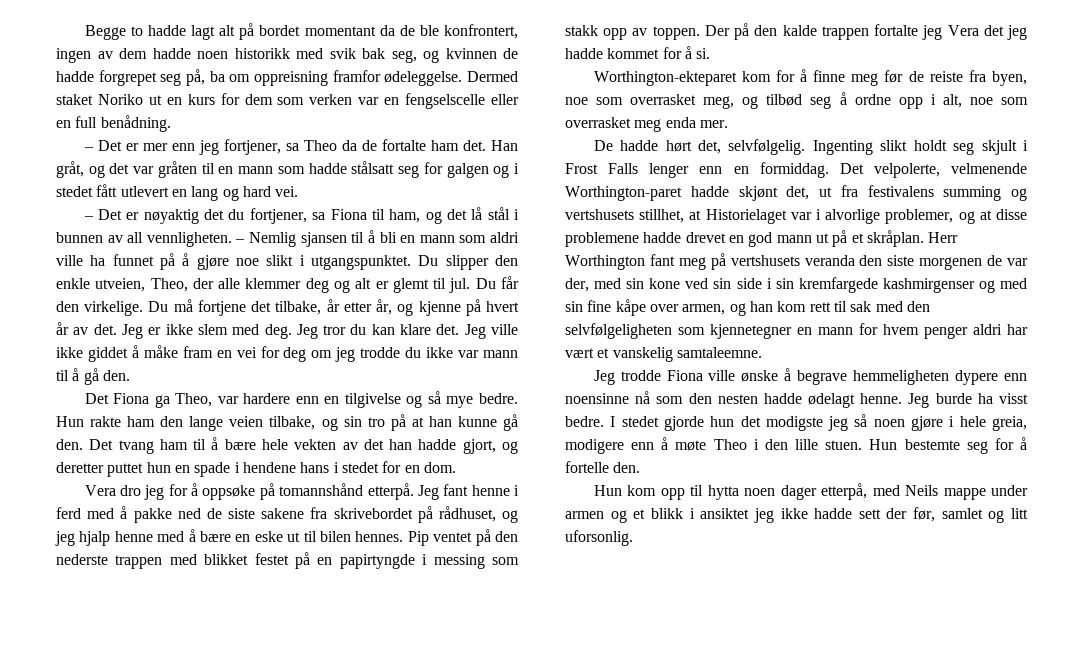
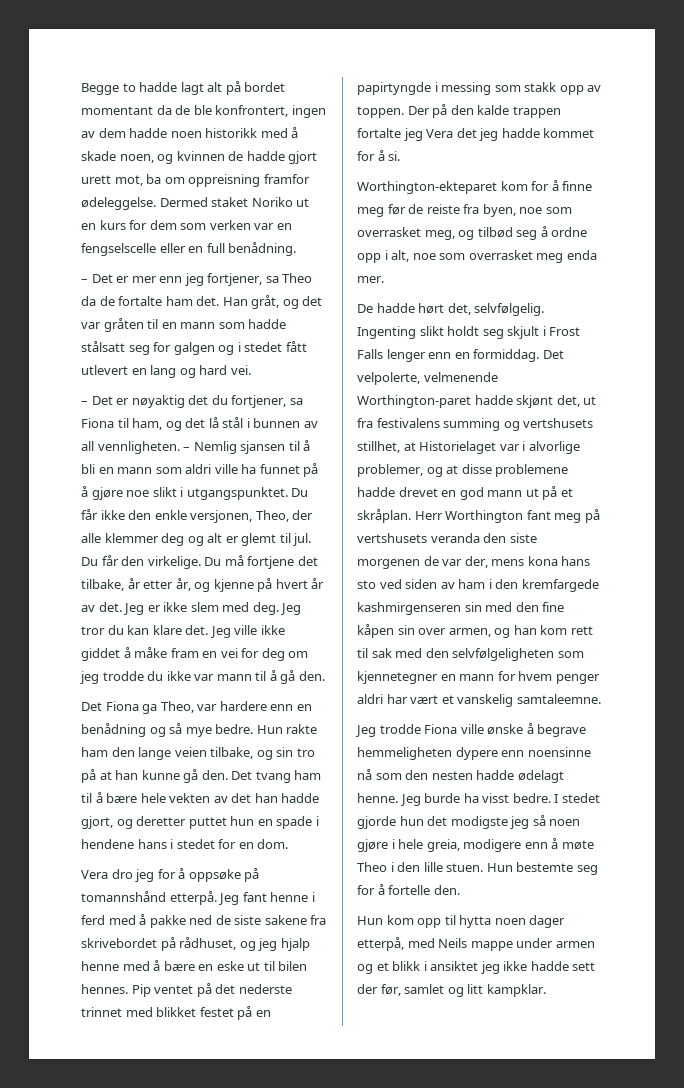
- Begge to hadde lagt alt på bordet momentant da de ble konfrontert, ingen av dem hadde noen historikk med svik bak seg, og kvinnen de hadde forgrepet seg på, ba om oppreisning framfor ødeleggelse.
+ Begge to hadde lagt alt på bordet momentant da de ble konfrontert, ingen av dem hadde noen historikk med å skade noen, og kvinnen de hadde gjort urett mot, ba om oppreisning framfor ødeleggelse.
- Du slipper den enkle utveien, Theo, der alle klemmer deg og alt er glemt til jul.
+ Du får ikke den enkle versjonen, Theo, der alle klemmer deg og alt er glemt til jul.
- Det Fiona ga Theo, var hardere enn en tilgivelse og så mye bedre.
+ Det Fiona ga Theo, var hardere enn en benådning og så mye bedre.
- Pip ventet på den nederste trappen med blikket festet på en papirtyngde i messing som stakk opp av toppen.
+ Pip ventet på det nederste trinnet med blikket festet på en papirtyngde i messing som stakk opp av toppen.
- Herr Worthington fant meg på vertshusets veranda den siste morgenen de var der, med sin kone ved sin side i sin kremfargede kashmirgenser og med sin fine kåpe over armen, og han kom rett til sak med den selvfølgeligheten som kjennetegner en mann for hvem penger aldri har vært et vanskelig samtaleemne.
+ Herr Worthington fant meg på vertshusets veranda den siste morgenen de var der, mens kona hans sto ved siden av ham i den kremfargede kashmirgenseren sin med den fine kåpen sin over armen, og han kom rett til sak med den selvfølgeligheten som kjennetegner en mann for hvem penger aldri har vært et vanskelig samtaleemne.
- Hun kom opp til hytta noen dager etterpå, med Neils mappe under armen og et blikk i ansiktet jeg ikke hadde sett der før, samlet og litt uforsonlig.
+ Hun kom opp til hytta noen dager etterpå, med Neils mappe under armen og et blikk i ansiktet jeg ikke hadde sett der før, samlet og litt kampklar.

